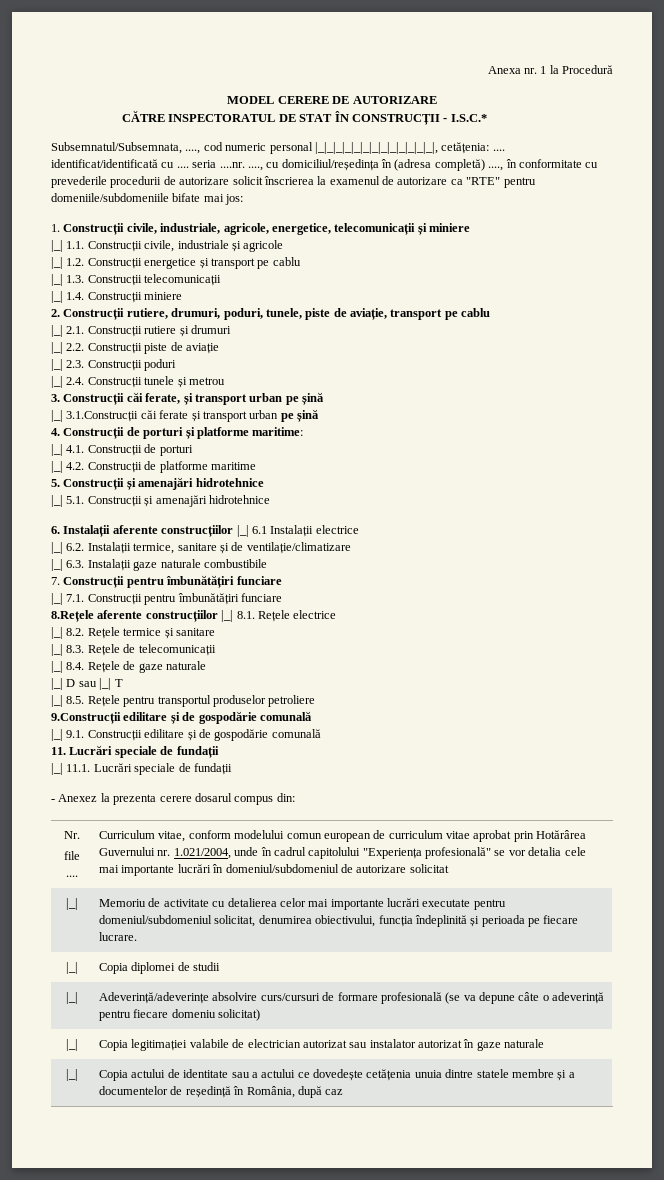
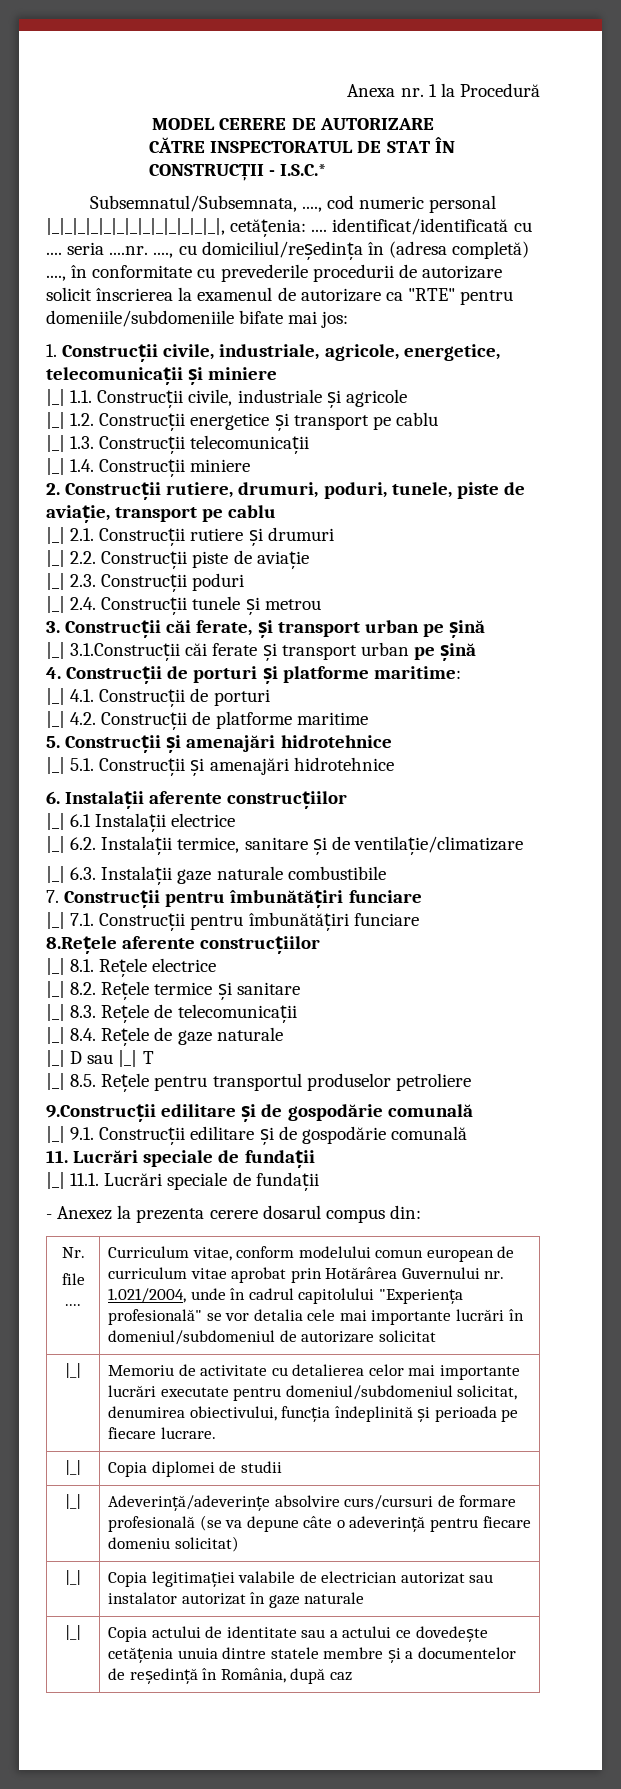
- 6. Instalații aferente construcțiilor |_| 6.1 Instalații electrice
+ 6. Instalații aferente construcțiilor
+ |_| 6.1 Instalații electrice
- 8.Rețele aferente construcțiilor |_| 8.1. Rețele electrice
+ 8.Rețele aferente construcțiilor
+ |_| 8.1. Rețele electrice

